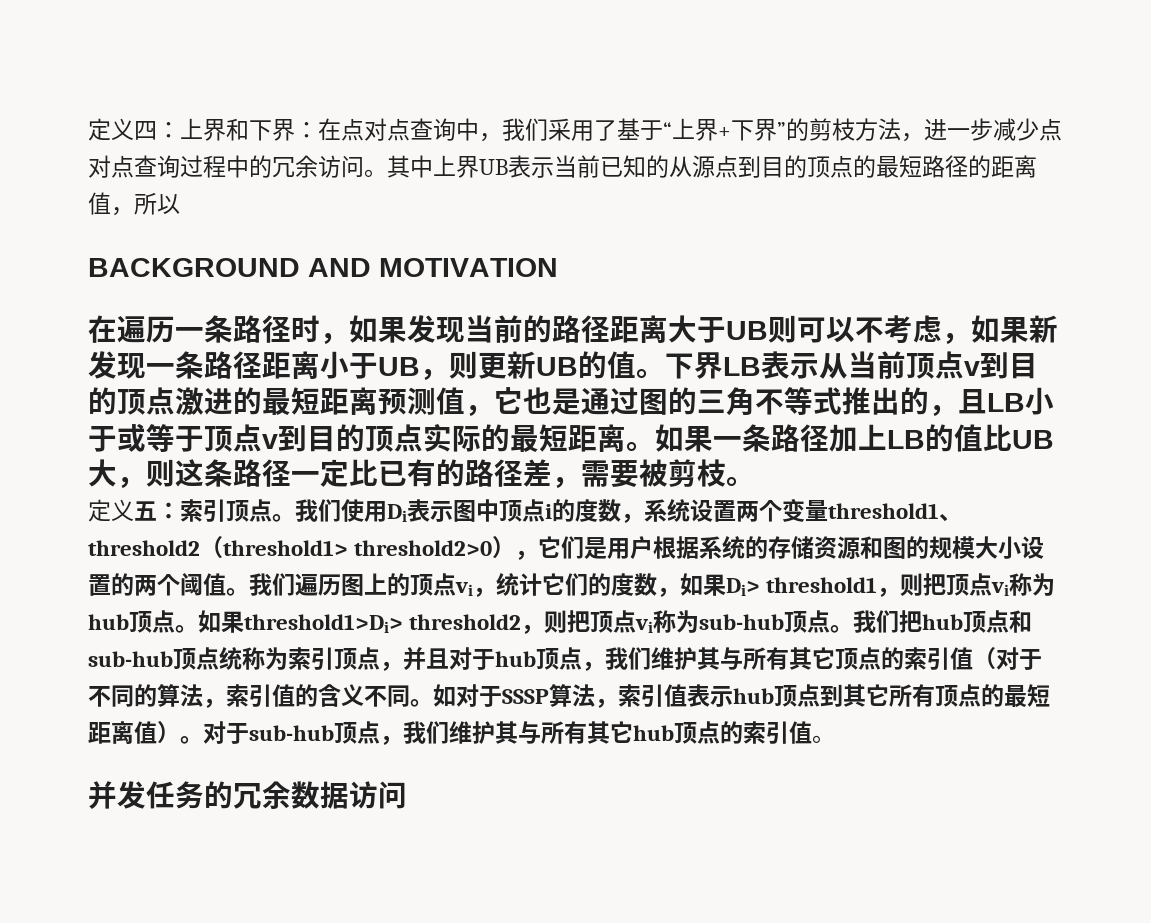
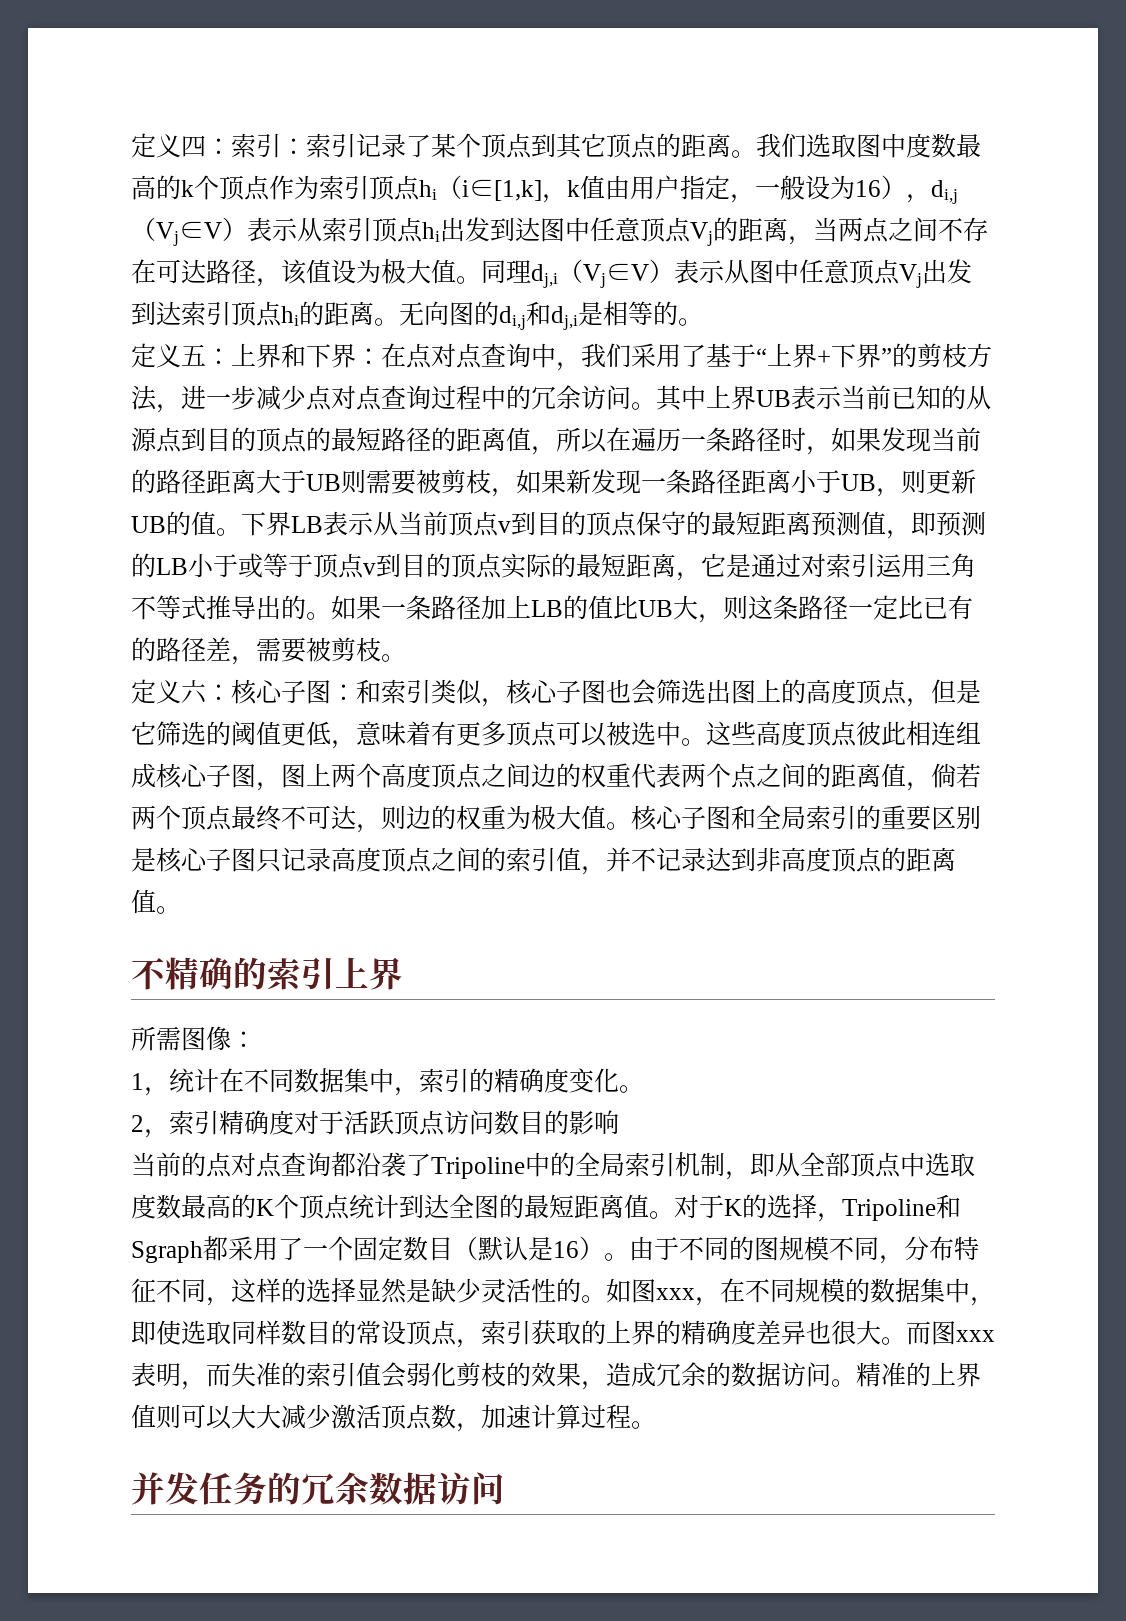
- 定义四：上界和下界：在点对点查询中，我们采用了基于“上界+下界”的剪枝方法，进一步减少点对点查询过程中的冗余访问。
+ 定义四：索引：索引记录了某个顶点到其它顶点的距离。我们选取图中度数最高的k个顶点作为索引顶点hi（i∈[1,k]，k值由用户指定，一般设为16），di,j（Vj∈V）表示从索引顶点hi出发到达图中任意顶点Vj的距离，当两点之间不存在可达路径，该值设为极大值。同理dj,i（Vj∈V）表示从图中任意顶点Vj出发到达索引顶点hi的距离。无向图的di,j和dj,i是相等的。
+ 定义五：上界和下界：在点对点查询中，我们采用了基于“上界+下界”的剪枝方法，进一步减少点对点查询过程中的冗余访问。
- 其中上界UB表示当前已知的从源点到目的顶点的最短路径的距离值，所以
- BACKGROUND AND MOTIVATION
- 在遍历一条路径时，如果发现当前的路径距离大于UB则可以不考虑，如果新发现一条路径距离小于UB，则更新UB的值。
+ 其中上界UB表示当前已知的从源点到目的顶点的最短路径的距离值，所以在遍历一条路径时，如果发现当前的路径距离大于UB则需要被剪枝，如果新发现一条路径距离小于UB，则更新UB的值。
- 下界LB表示从当前顶点v到目的顶点激进的最短距离预测值，它也是通过图的三角不等式推出的，且LB小于或等于顶点v到目的顶点实际的最短距离。
+ 下界LB表示从当前顶点v到目的顶点保守的最短距离预测值，即预测的LB小于或等于顶点v到目的顶点实际的最短距离，它是通过对索引运用三角不等式推导出的。
- 定义五：索引顶点。我们使用Di表示图中顶点i的度数，系统设置两个变量threshold1、threshold2（threshold1> threshold2>0），它们是用户根据系统的存储资源和图的规模大小设置的两个阈值。我们遍历图上的顶点vi，统计它们的度数，如果Di> threshold1，则把顶点vi称为hub顶点。如果threshold1>Di> threshold2，则把顶点vi称为sub-hub顶点。我们把hub顶点和sub-hub顶点统称为索引顶点，并且对于hub顶点，我们维护其与所有其它顶点的索引值（对于不同的算法，索引值的含义不同。如对于SSSP算法，索引值表示hub顶点到其它所有顶点的最短距离值）。对于sub-hub顶点，我们维护其与所有其它hub顶点的索引值。
+ 定义六：核心子图：和索引类似，核心子图也会筛选出图上的高度顶点，但是它筛选的阈值更低，意味着有更多顶点可以被选中。这些高度顶点彼此相连组成核心子图，图上两个高度顶点之间边的权重代表两个点之间的距离值，倘若两个顶点最终不可达，则边的权重为极大值。核心子图和全局索引的重要区别是核心子图只记录高度顶点之间的索引值，并不记录达到非高度顶点的距离值。
+ 不精确的索引上界
+ 所需图像：
+ 1，统计在不同数据集中，索引的精确度变化。
+ 2，索引精确度对于活跃顶点访问数目的影响
+ 当前的点对点查询都沿袭了Tripoline中的全局索引机制，即从全部顶点中选取度数最高的K个顶点统计到达全图的最短距离值。对于K的选择，Tripoline和Sgraph都采用了一个固定数目（默认是16）。由于不同的图规模不同，分布特征不同，这样的选择显然是缺少灵活性的。如图xxx，在不同规模的数据集中，即使选取同样数目的常设顶点，索引获取的上界的精确度差异也很大。而图xxx表明，而失准的索引值会弱化剪枝的效果，造成冗余的数据访问。精准的上界值则可以大大减少激活顶点数，加速计算过程。

